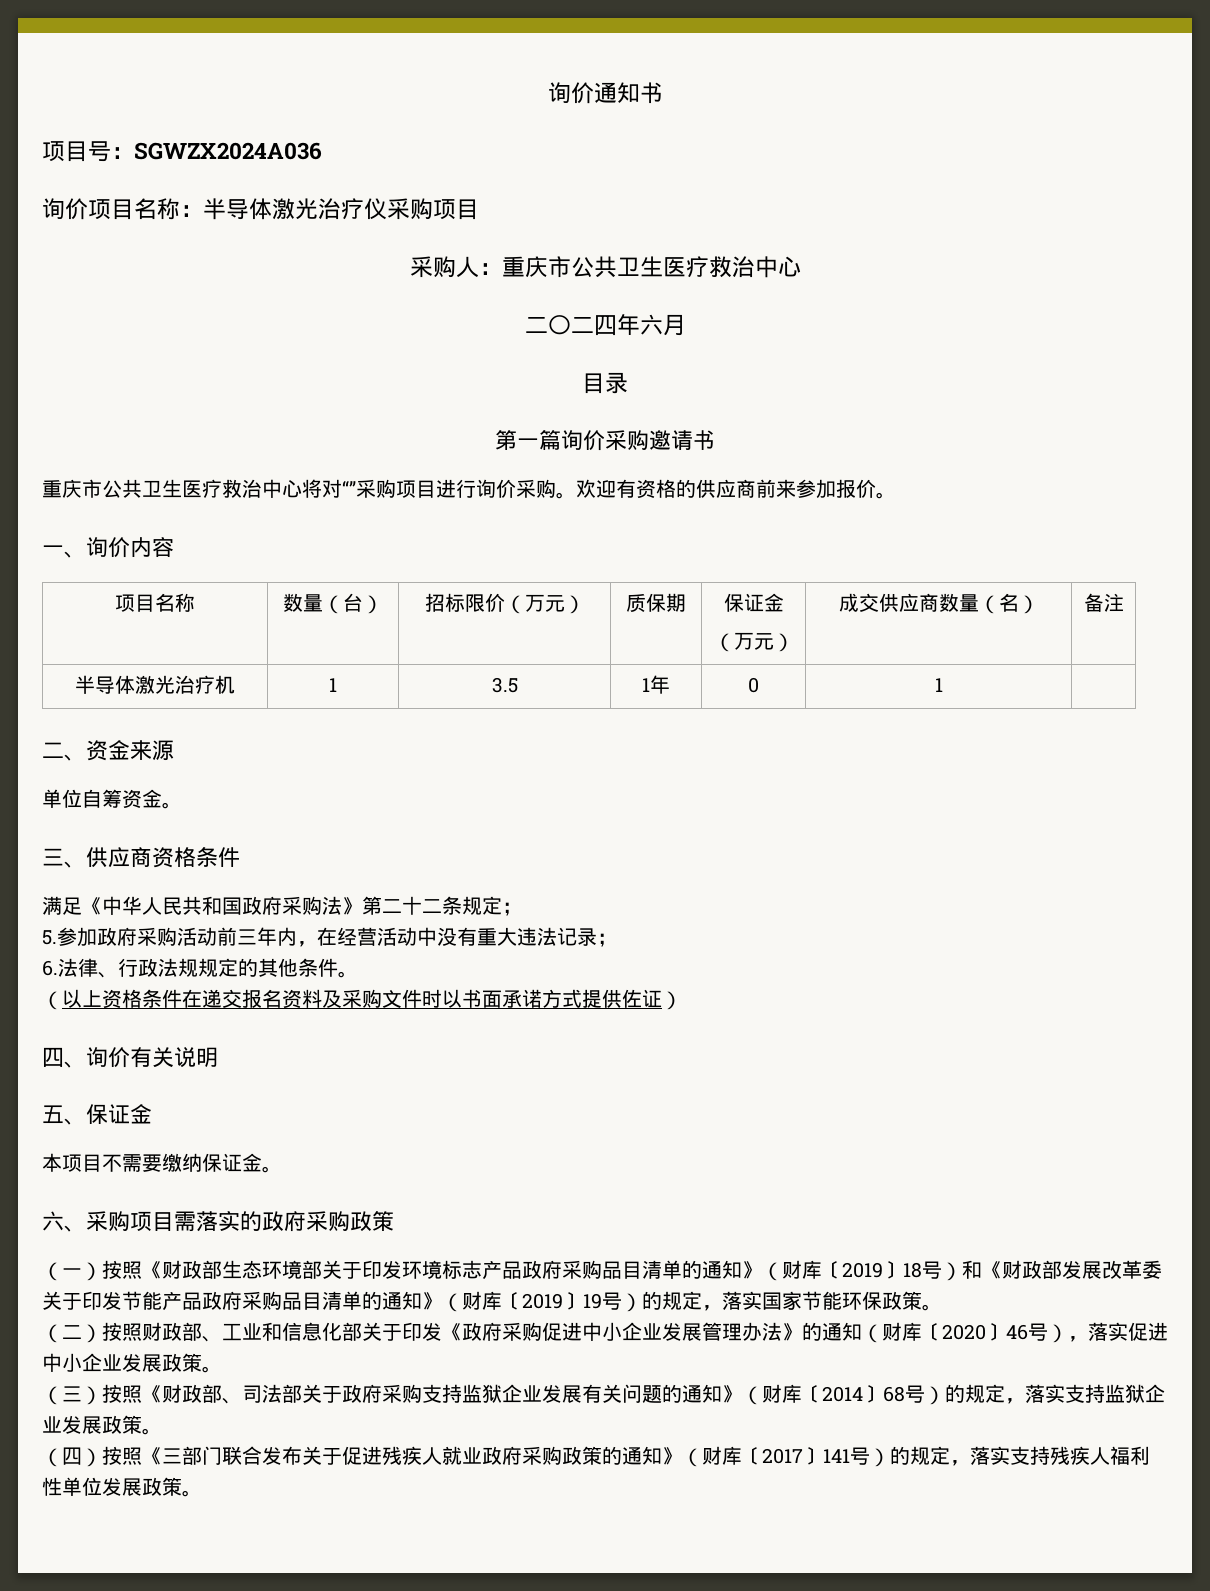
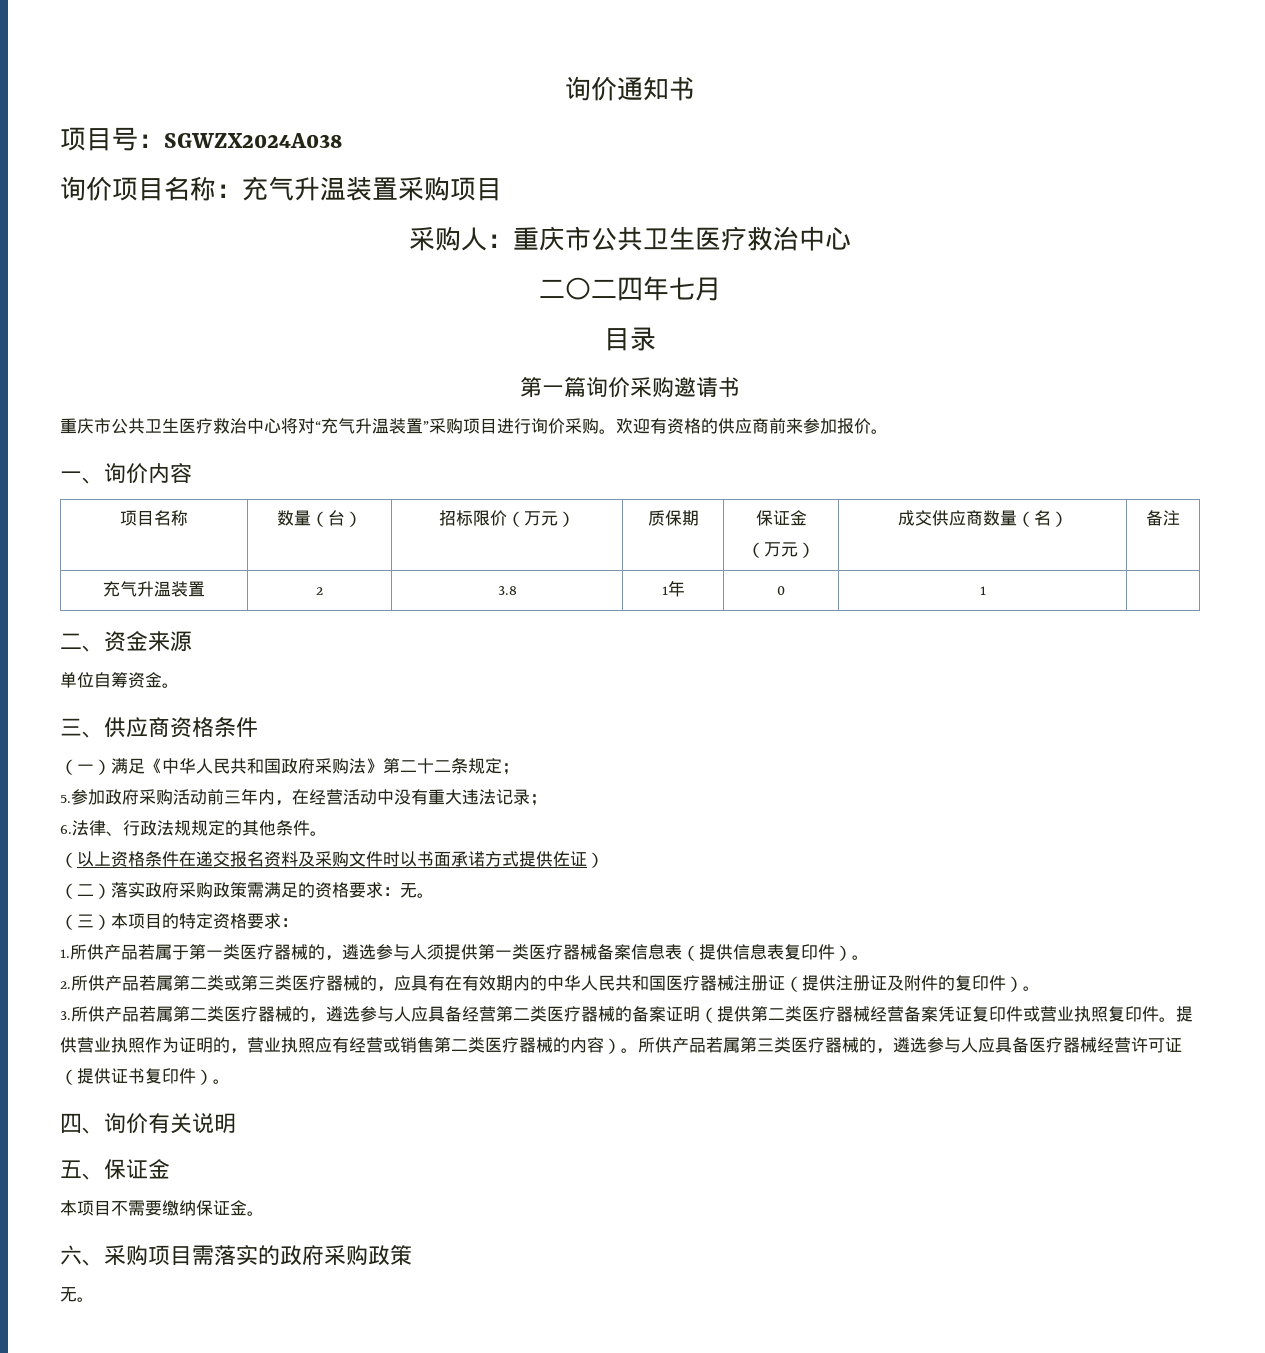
- 项目号：SGWZX2024A036
+ 项目号：SGWZX2024A038
- 询价项目名称：半导体激光治疗仪采购项目
+ 询价项目名称：充气升温装置采购项目
- 二〇二四年六月
+ 二〇二四年七月
- 重庆市公共卫生医疗救治中心将对“”采购项目进行询价采购。
+ 重庆市公共卫生医疗救治中心将对“充气升温装置”采购项目进行询价采购。
- 半导体激光治疗机 | 1 | 3.5 | 1年 | 0 | 1 |
+ 充气升温装置 | 2 | 3.8 | 1年 | 0 | 1 |
- 满足《中华人民共和国政府采购法》第二十二条规定；
+ （一）满足《中华人民共和国政府采购法》第二十二条规定；
+ （二）落实政府采购政策需满足的资格要求：无。
+ （三）本项目的特定资格要求：
+ 1.所供产品若属于第一类医疗器械的，遴选参与人须提供第一类医疗器械备案信息表（提供信息表复印件）。
+ 2.所供产品若属第二类或第三类医疗器械的，应具有在有效期内的中华人民共和国医疗器械注册证（提供注册证及附件的复印件）。
+ 3.所供产品若属第二类医疗器械的，遴选参与人应具备经营第二类医疗器械的备案证明（提供第二类医疗器械经营备案凭证复印件或营业执照复印件。提供营业执照作为证明的，营业执照应有经营或销售第二类医疗器械的内容）。所供产品若属第三类医疗器械的，遴选参与人应具备医疗器械经营许可证（提供证书复印件）。
  六、采购项目需落实的政府采购政策
- （一）按照《财政部生态环境部关于印发环境标志产品政府采购品目清单的通知》（财库〔2019〕18号）和《财政部发展改革委关于印发节能产品政府采购品目清单的通知》（财库〔2019〕19号）的规定，落实国家节能环保政策。
- （二）按照财政部、工业和信息化部关于印发《政府采购促进中小企业发展管理办法》的通知（财库〔2020〕46号），落实促进中小企业发展政策。
- （三）按照《财政部、司法部关于政府采购支持监狱企业发展有关问题的通知》（财库〔2014〕68号）的规定，落实支持监狱企业发展政策。
- （四）按照《三部门联合发布关于促进残疾人就业政府采购政策的通知》（财库〔2017〕141号）的规定，落实支持残疾人福利性单位发展政策。
+ 无。

